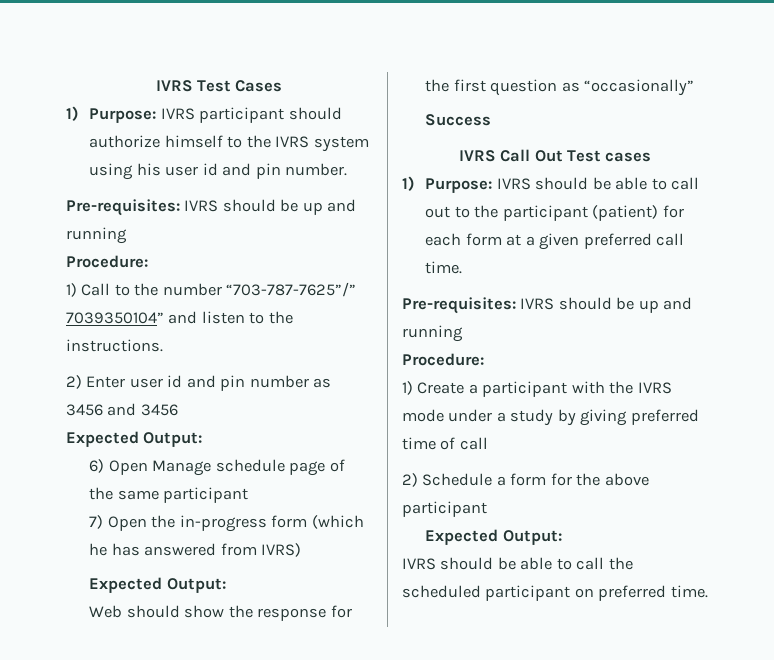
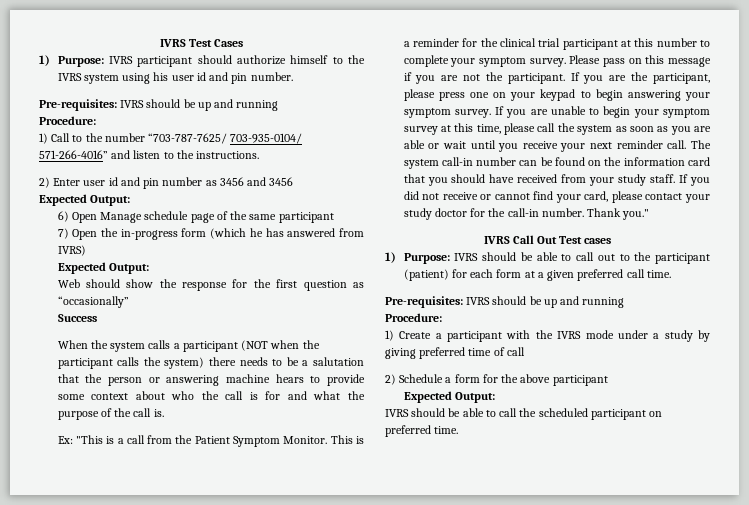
- 1) Call to the number “703-787-7625”/” 7039350104” and listen to the instructions.
+ 1) Call to the number “703-787-7625/ 703-935-0104/ 571-266-4016” and listen to the instructions.
+ When the system calls a participant (NOT when the participant calls the system) there needs to be a salutation that the person or answering machine hears to provide some context about who the call is for and what the purpose of the call is.
+ Ex: "This is a call from the Patient Symptom Monitor. This is a reminder for the clinical trial participant at this number to complete your symptom survey. Please pass on this message if you are not the participant. If you are the participant, please press one on your keypad to begin answering your symptom survey. If you are unable to begin your symptom survey at this time, please call the system as soon as you are able or wait until you receive your next reminder call. The system call-in number can be found on the information card that you should have received from your study staff. If you did not receive or cannot find your card, please contact your study doctor for the call-in number. Thank you."

